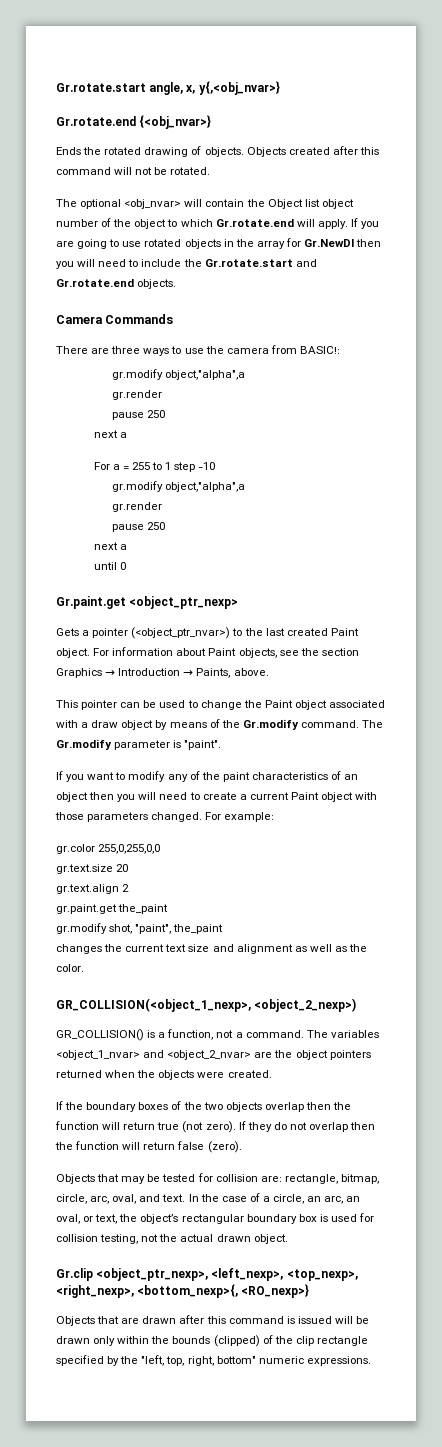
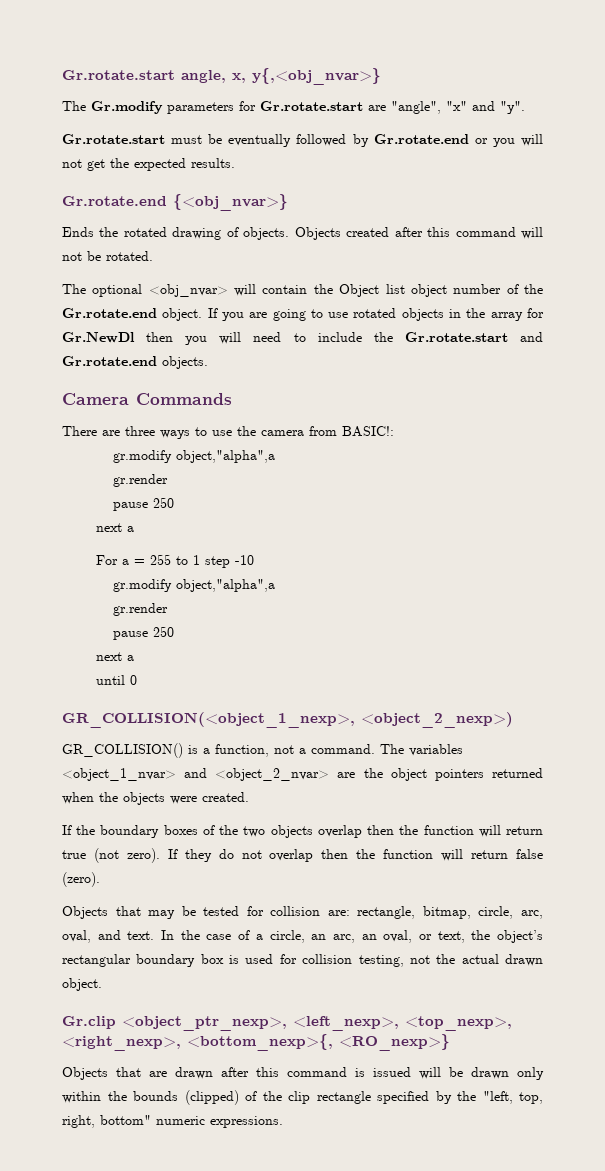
+ The Gr.modify parameters for Gr.rotate.start are "angle", "x" and "y".
+ Gr.rotate.start must be eventually followed by Gr.rotate.end or you will not get the expected results.
- The optional <obj_nvar> will contain the Object list object number of the object to which Gr.rotate.end will apply.
+ The optional <obj_nvar> will contain the Object list object number of the Gr.rotate.end object.
- Gr.paint.get <object_ptr_nexp>
- Gets a pointer (<object_ptr_nvar>) to the last created Paint object. For information about Paint objects, see the section Graphics → Introduction → Paints, above.
- This pointer can be used to change the Paint object associated with a draw object by means of the Gr.modify command. The Gr.modify parameter is "paint".
- If you want to modify any of the paint characteristics of an object then you will need to create a current Paint object with those parameters changed. For example:
- gr.color 255,0,255,0,0
- gr.text.size 20
- gr.text.align 2
- gr.paint.get the_paint
- gr.modify shot, "paint", the_paint
- changes the current text size and alignment as well as the color.

